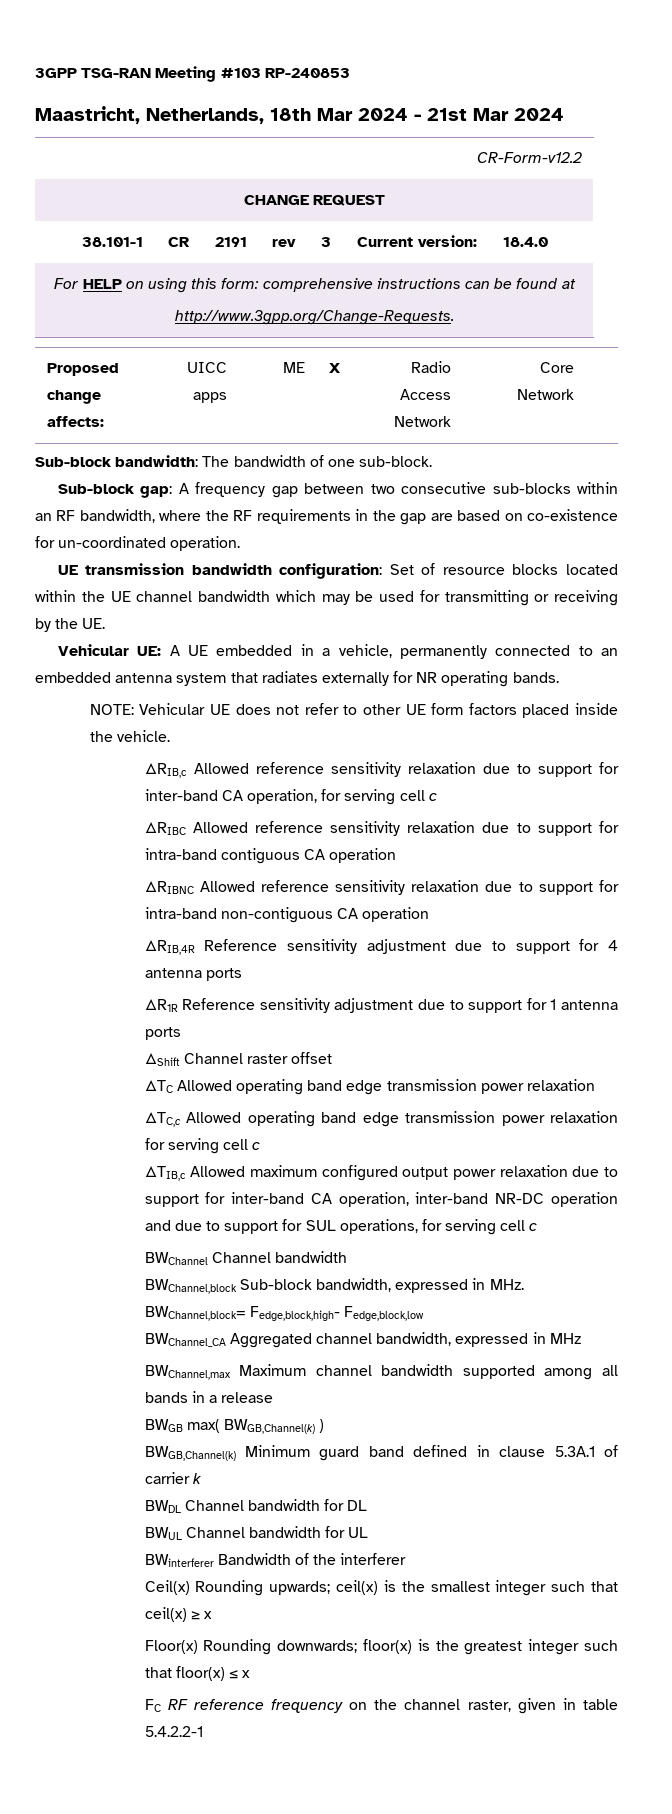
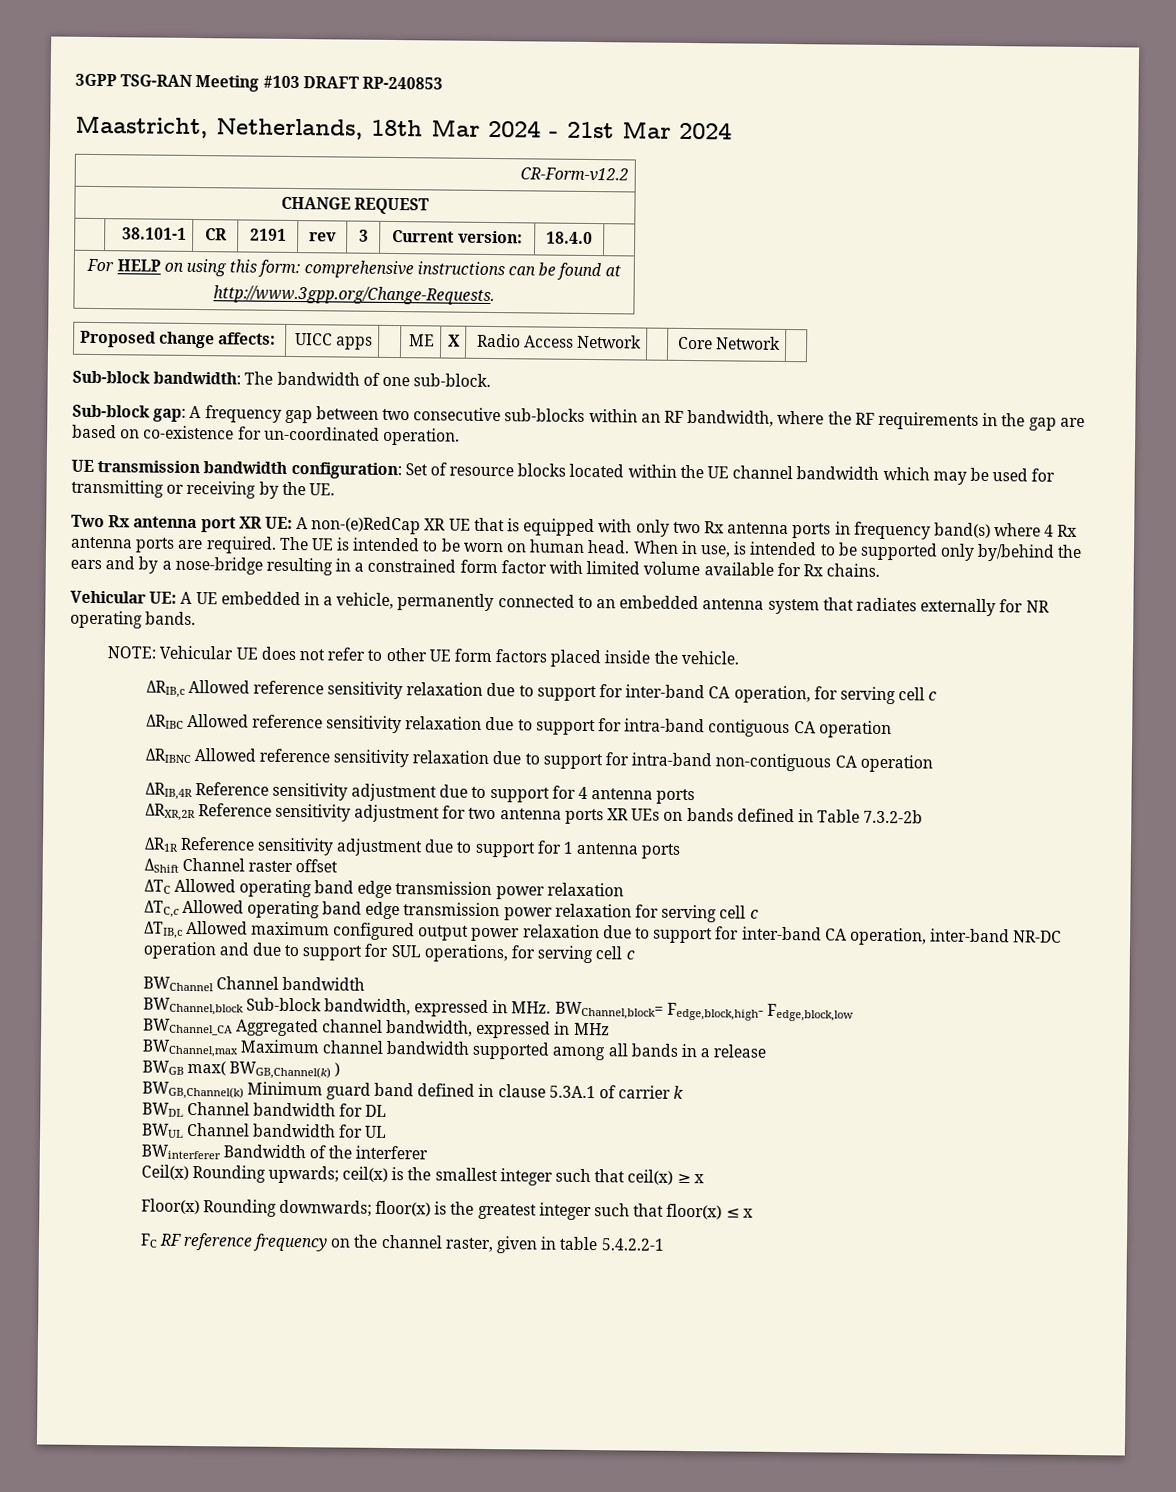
- 3GPP TSG-RAN Meeting #103 RP-240853
+ 3GPP TSG-RAN Meeting #103 DRAFT RP-240853
+ Two Rx antenna port XR UE: A non-(e)RedCap XR UE that is equipped with only two Rx antenna ports in frequency band(s) where 4 Rx antenna ports are required. The UE is intended to be worn on human head. When in use, is intended to be supported only by/behind the ears and by a nose-bridge resulting in a constrained form factor with limited volume available for Rx chains.
+ ΔRXR,2R Reference sensitivity adjustment for two antenna ports XR UEs on bands defined in Table 7.3.2-2b

